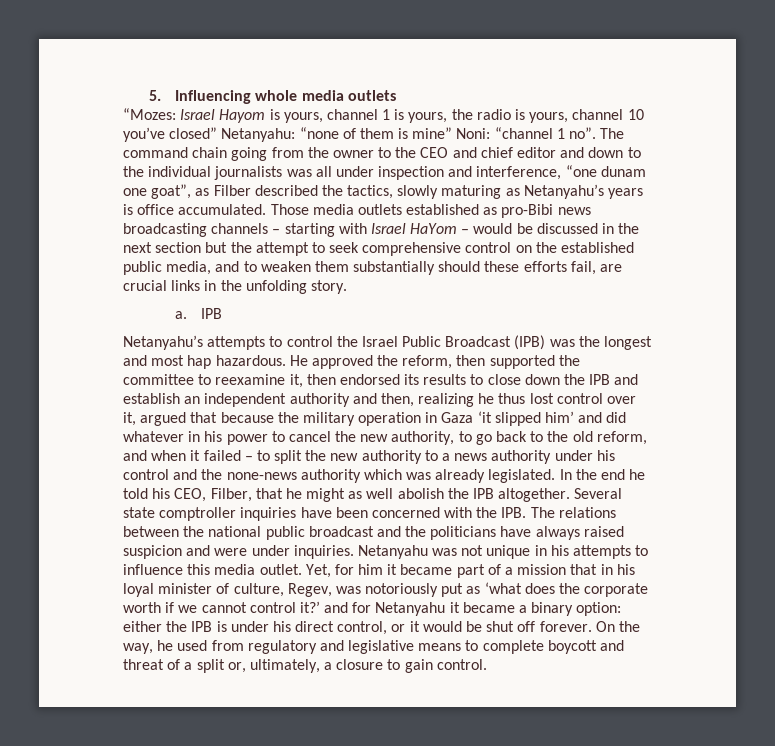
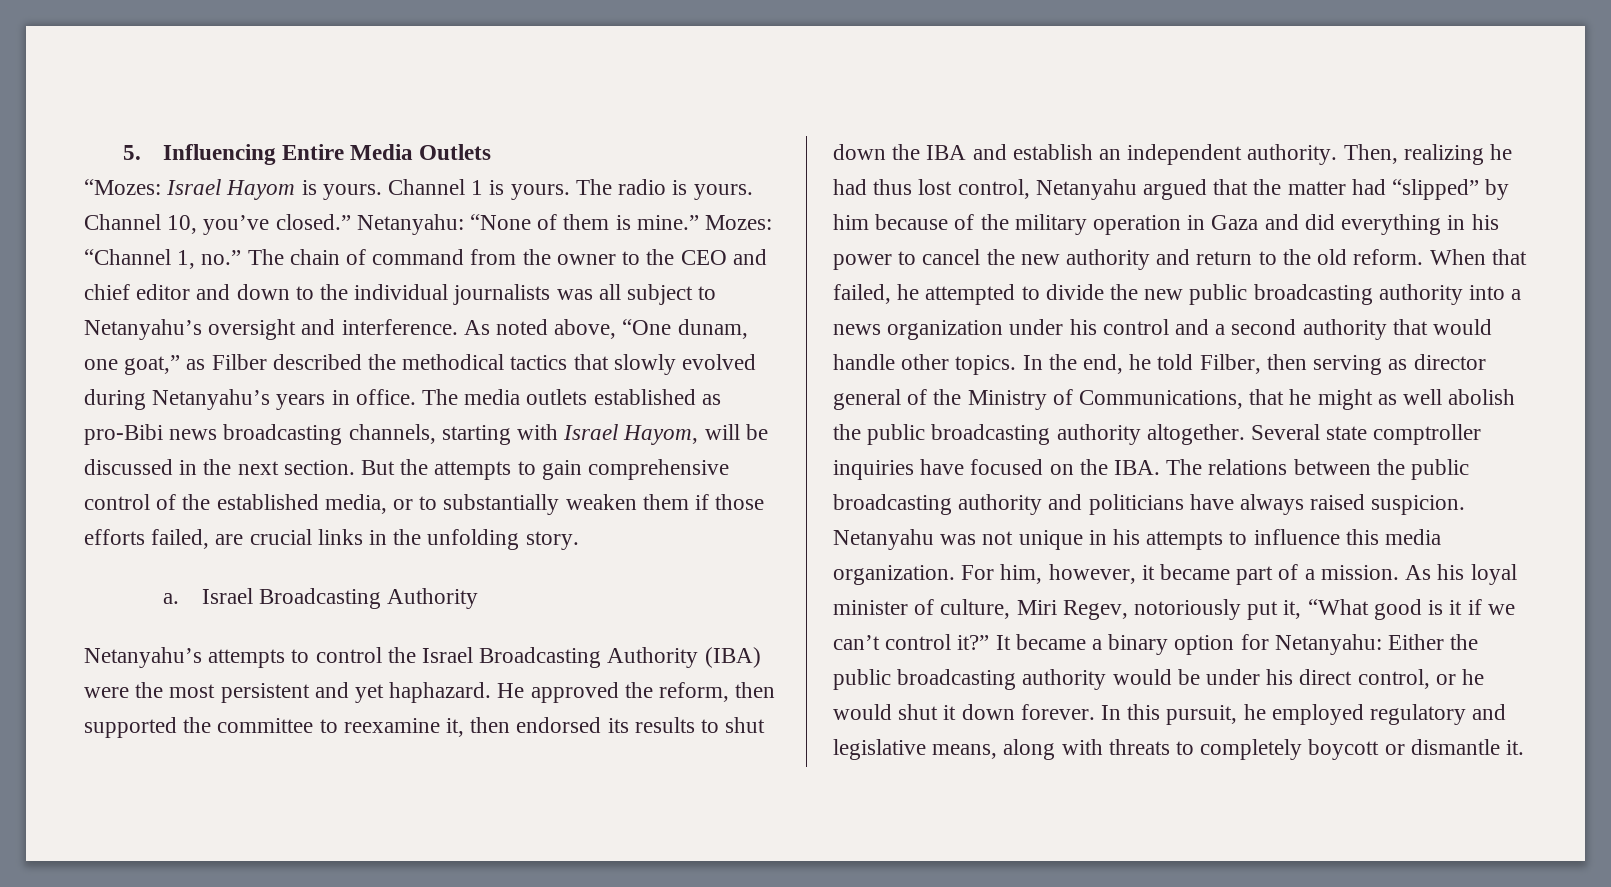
- 5. Influencing whole media outlets
+ 5. Influencing Entire Media Outlets
- “Mozes: Israel Hayom is yours, channel 1 is yours, the radio is yours, channel 10 you’ve closed” Netanyahu: “none of them is mine” Noni: “channel 1 no”. The command chain going from the owner to the CEO and chief editor and down to the individual journalists was all under inspection and interference, “one dunam one goat”, as Filber described the tactics, slowly maturing as Netanyahu’s years is office accumulated. Those media outlets established as pro-Bibi news broadcasting channels – starting with Israel HaYom – would be discussed in the next section but the attempt to seek comprehensive control on the established public media, and to weaken them substantially should these efforts fail, are crucial links in the unfolding story.
+ “Mozes: Israel Hayom is yours. Channel 1 is yours. The radio is yours. Channel 10, you’ve closed.” Netanyahu: “None of them is mine.” Mozes: “Channel 1, no.” The chain of command from the owner to the CEO and chief editor and down to the individual journalists was all subject to Netanyahu’s oversight and interference. As noted above, “One dunam, one goat,” as Filber described the methodical tactics that slowly evolved during Netanyahu’s years in office. The media outlets established as pro-Bibi news broadcasting channels, starting with Israel Hayom, will be discussed in the next section. But the attempts to gain comprehensive control of the established media, or to substantially weaken them if those efforts failed, are crucial links in the unfolding story.
- a. IPB
+ a. Israel Broadcasting Authority
- Netanyahu’s attempts to control the Israel Public Broadcast (IPB) was the longest and most hap hazardous.
+ Netanyahu’s attempts to control the Israel Broadcasting Authority (IBA) were the most persistent and yet haphazard.
- He approved the reform, then supported the committee to reexamine it, then endorsed its results to close down the IPB and establish an independent authority and then, realizing he thus lost control over it, argued that because the military operation in Gaza ‘it slipped him’ and did whatever in his power to cancel the new authority, to go back to the old reform, and when it failed – to split the new authority to a news authority under his control and the none-news authority which was already legislated.
+ He approved the reform, then supported the committee to reexamine it, then endorsed its results to shut down the IBA and establish an independent authority. Then, realizing he had thus lost control, Netanyahu argued that the matter had “slipped” by him because of the military operation in Gaza and did everything in his power to cancel the new authority and return to the old reform. When that failed, he attempted to divide the new public broadcasting authority into a news organization under his control and a second authority that would handle other topics.
- In the end he told his CEO, Filber, that he might as well abolish the IPB altogether.
+ In the end, he told Filber, then serving as director general of the Ministry of Communications, that he might as well abolish the public broadcasting authority altogether.
- Several state comptroller inquiries have been concerned with the IPB. The relations between the national public broadcast and the politicians have always raised suspicion and were under inquiries.
+ Several state comptroller inquiries have focused on the IBA. The relations between the public broadcasting authority and politicians have always raised suspicion.
- Netanyahu was not unique in his attempts to influence this media outlet. Yet, for him it became part of a mission that in his loyal minister of culture, Regev, was notoriously put as ‘what does the corporate worth if we cannot control it?’ and for Netanyahu it became a binary option: either the IPB is under his direct control, or it would be shut off forever. On the way, he used from regulatory and legislative means to complete boycott and threat of a split or, ultimately, a closure to gain control.
+ Netanyahu was not unique in his attempts to influence this media organization. For him, however, it became part of a mission. As his loyal minister of culture, Miri Regev, notoriously put it, “What good is it if we can’t control it?” It became a binary option for Netanyahu: Either the public broadcasting authority would be under his direct control, or he would shut it down forever. In this pursuit, he employed regulatory and legislative means, along with threats to completely boycott or dismantle it.

